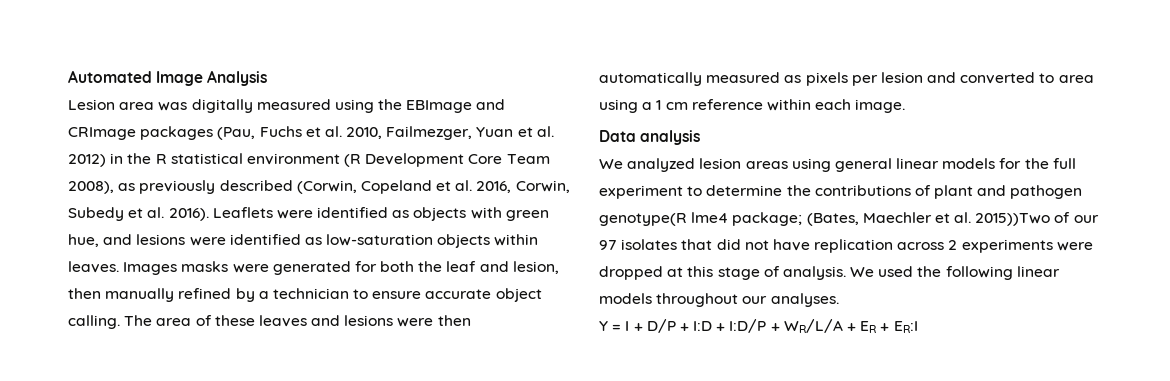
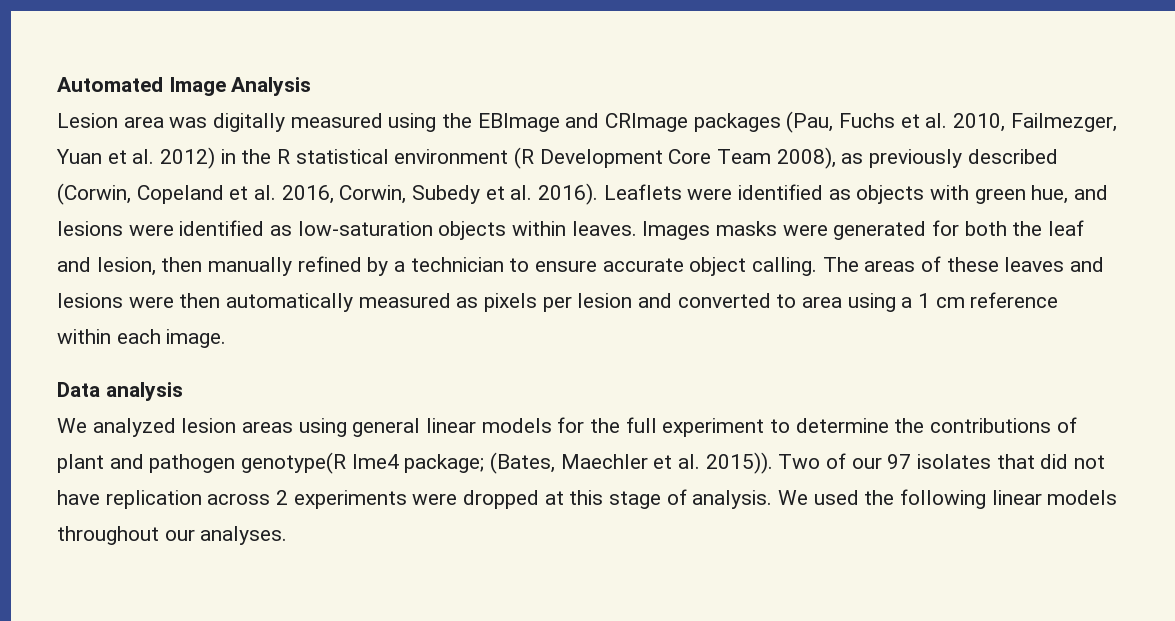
- The area of these leaves and lesions were then automatically measured as pixels per lesion and converted to area using a 1 cm reference within each image.
+ The areas of these leaves and lesions were then automatically measured as pixels per lesion and converted to area using a 1 cm reference within each image.
- We analyzed lesion areas using general linear models for the full experiment to determine the contributions of plant and pathogen genotype(R lme4 package; (Bates, Maechler et al. 2015))Two of our 97 isolates that did not have replication across 2 experiments were dropped at this stage of analysis.
+ We analyzed lesion areas using general linear models for the full experiment to determine the contributions of plant and pathogen genotype(R lme4 package; (Bates, Maechler et al. 2015)). Two of our 97 isolates that did not have replication across 2 experiments were dropped at this stage of analysis.
- Y = I + D/P + I:D + I:D/P + WR/L/A + ER + ER:I

